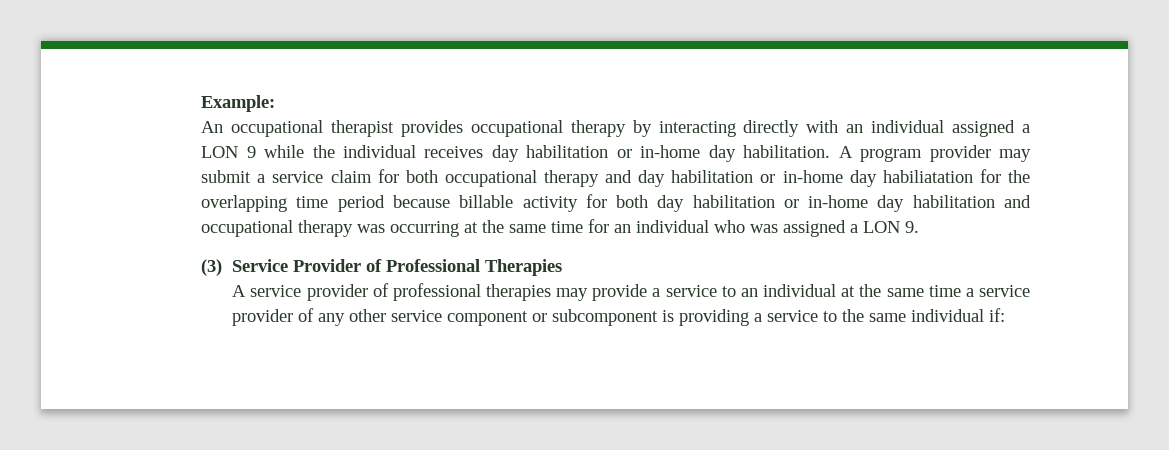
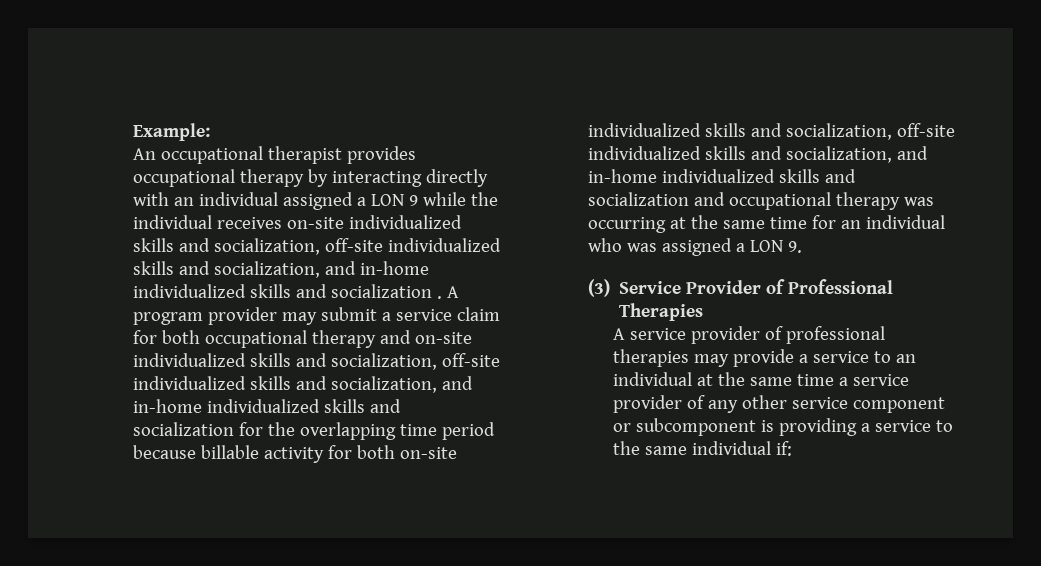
- An occupational therapist provides occupational therapy by interacting directly with an individual assigned a LON 9 while the individual receives day habilitation or in-home day habilitation.
+ An occupational therapist provides occupational therapy by interacting directly with an individual assigned a LON 9 while the individual receives on-site individualized skills and socialization, off-site individualized skills and socialization, and in-home individualized skills and socialization .
- A program provider may submit a service claim for both occupational therapy and day habilitation or in-home day habiliatation for the overlapping time period because billable activity for both day habilitation or in-home day habilitation and occupational therapy was occurring at the same time for an individual who was assigned a LON 9.
+ A program provider may submit a service claim for both occupational therapy and on-site individualized skills and socialization, off-site individualized skills and socialization, and in-home individualized skills and socialization for the overlapping time period because billable activity for both on-site individualized skills and socialization, off-site individualized skills and socialization, and in-home individualized skills and socialization and occupational therapy was occurring at the same time for an individual who was assigned a LON 9.

